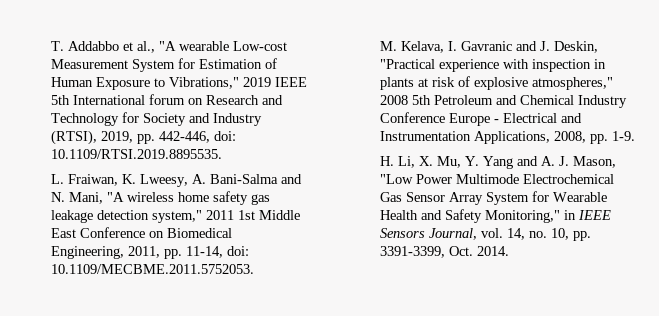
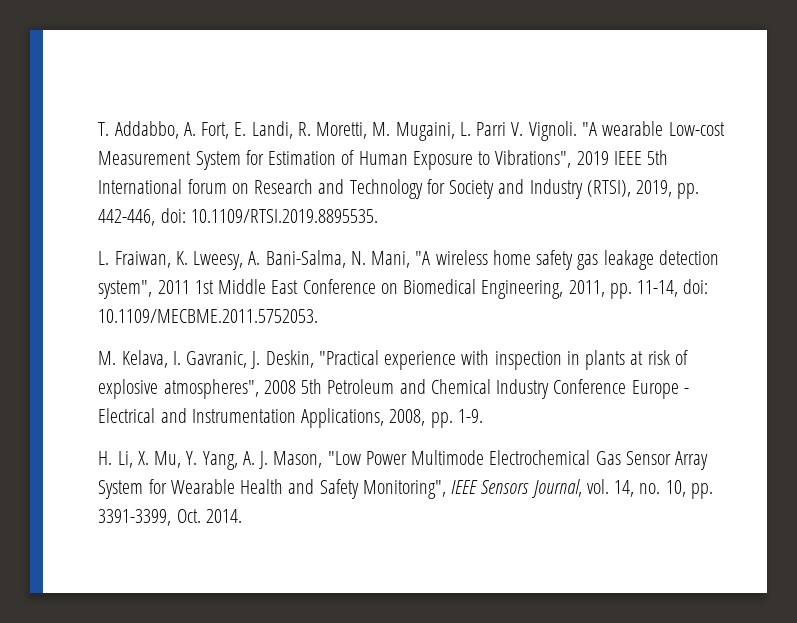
- T. Addabbo et al., "A wearable Low-cost Measurement System for Estimation of Human Exposure to Vibrations," 2019 IEEE 5th International forum on Research and Technology for Society and Industry (RTSI), 2019, pp. 442-446, doi: 10.1109/RTSI.2019.8895535.
+ T. Addabbo, A. Fort, E. Landi, R. Moretti, M. Mugaini, L. Parri V. Vignoli. "A wearable Low-cost Measurement System for Estimation of Human Exposure to Vibrations", 2019 IEEE 5th International forum on Research and Technology for Society and Industry (RTSI), 2019, pp. 442-446, doi: 10.1109/RTSI.2019.8895535.
- L. Fraiwan, K. Lweesy, A. Bani-Salma and N. Mani, "A wireless home safety gas leakage detection system," 2011 1st Middle East Conference on Biomedical Engineering, 2011, pp. 11-14, doi: 10.1109/MECBME.2011.5752053.
+ L. Fraiwan, K. Lweesy, A. Bani-Salma, N. Mani, "A wireless home safety gas leakage detection system", 2011 1st Middle East Conference on Biomedical Engineering, 2011, pp. 11-14, doi: 10.1109/MECBME.2011.5752053.
- M. Kelava, I. Gavranic and J. Deskin, "Practical experience with inspection in plants at risk of explosive atmospheres," 2008 5th Petroleum and Chemical Industry Conference Europe - Electrical and Instrumentation Applications, 2008, pp. 1-9.
+ M. Kelava, I. Gavranic, J. Deskin, "Practical experience with inspection in plants at risk of explosive atmospheres", 2008 5th Petroleum and Chemical Industry Conference Europe - Electrical and Instrumentation Applications, 2008, pp. 1-9.
- H. Li, X. Mu, Y. Yang and A. J. Mason, "Low Power Multimode Electrochemical Gas Sensor Array System for Wearable Health and Safety Monitoring," in IEEE Sensors Journal, vol. 14, no. 10, pp. 3391-3399, Oct. 2014.
+ H. Li, X. Mu, Y. Yang, A. J. Mason, "Low Power Multimode Electrochemical Gas Sensor Array System for Wearable Health and Safety Monitoring", IEEE Sensors Journal, vol. 14, no. 10, pp. 3391-3399, Oct. 2014.

